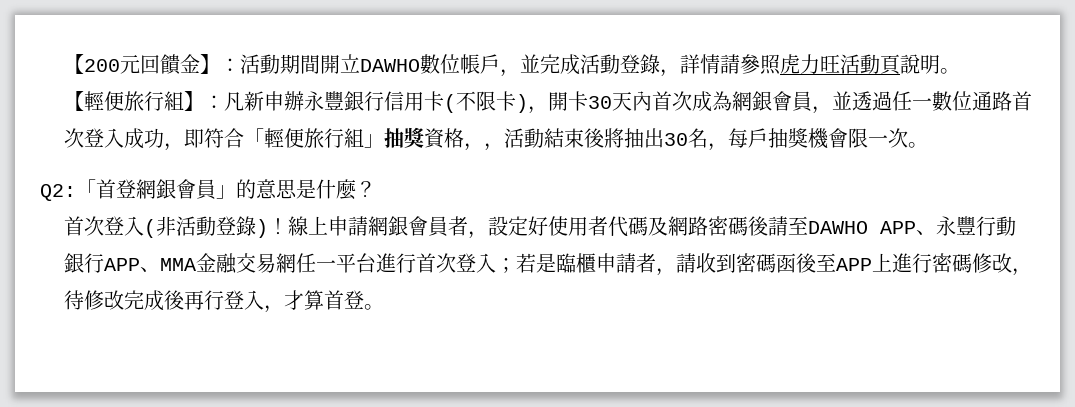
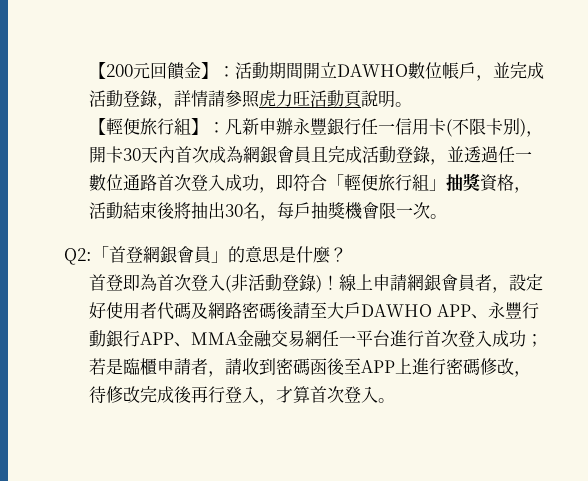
- 【輕便旅行組】：凡新申辦永豐銀行信用卡(不限卡)，開卡30天內首次成為網銀會員，並透過任一數位通路首次登入成功，即符合「輕便旅行組」抽獎資格，，活動結束後將抽出30名，每戶抽獎機會限一次。
+ 【輕便旅行組】：凡新申辦永豐銀行任一信用卡(不限卡別)，開卡30天內首次成為網銀會員且完成活動登錄，並透過任一數位通路首次登入成功，即符合「輕便旅行組」抽獎資格，活動結束後將抽出30名，每戶抽獎機會限一次。
- 首次登入(非活動登錄)！
+ 首登即為首次登入(非活動登錄)！
- 線上申請網銀會員者，設定好使用者代碼及網路密碼後請至DAWHO APP、永豐行動銀行APP、MMA金融交易網任一平台進行首次登入；若是臨櫃申請者，請收到密碼函後至APP上進行密碼修改，待修改完成後再行登入，才算首登。
+ 線上申請網銀會員者，設定好使用者代碼及網路密碼後請至大戶DAWHO APP、永豐行動銀行APP、MMA金融交易網任一平台進行首次登入成功；若是臨櫃申請者，請收到密碼函後至APP上進行密碼修改，待修改完成後再行登入，才算首次登入。

